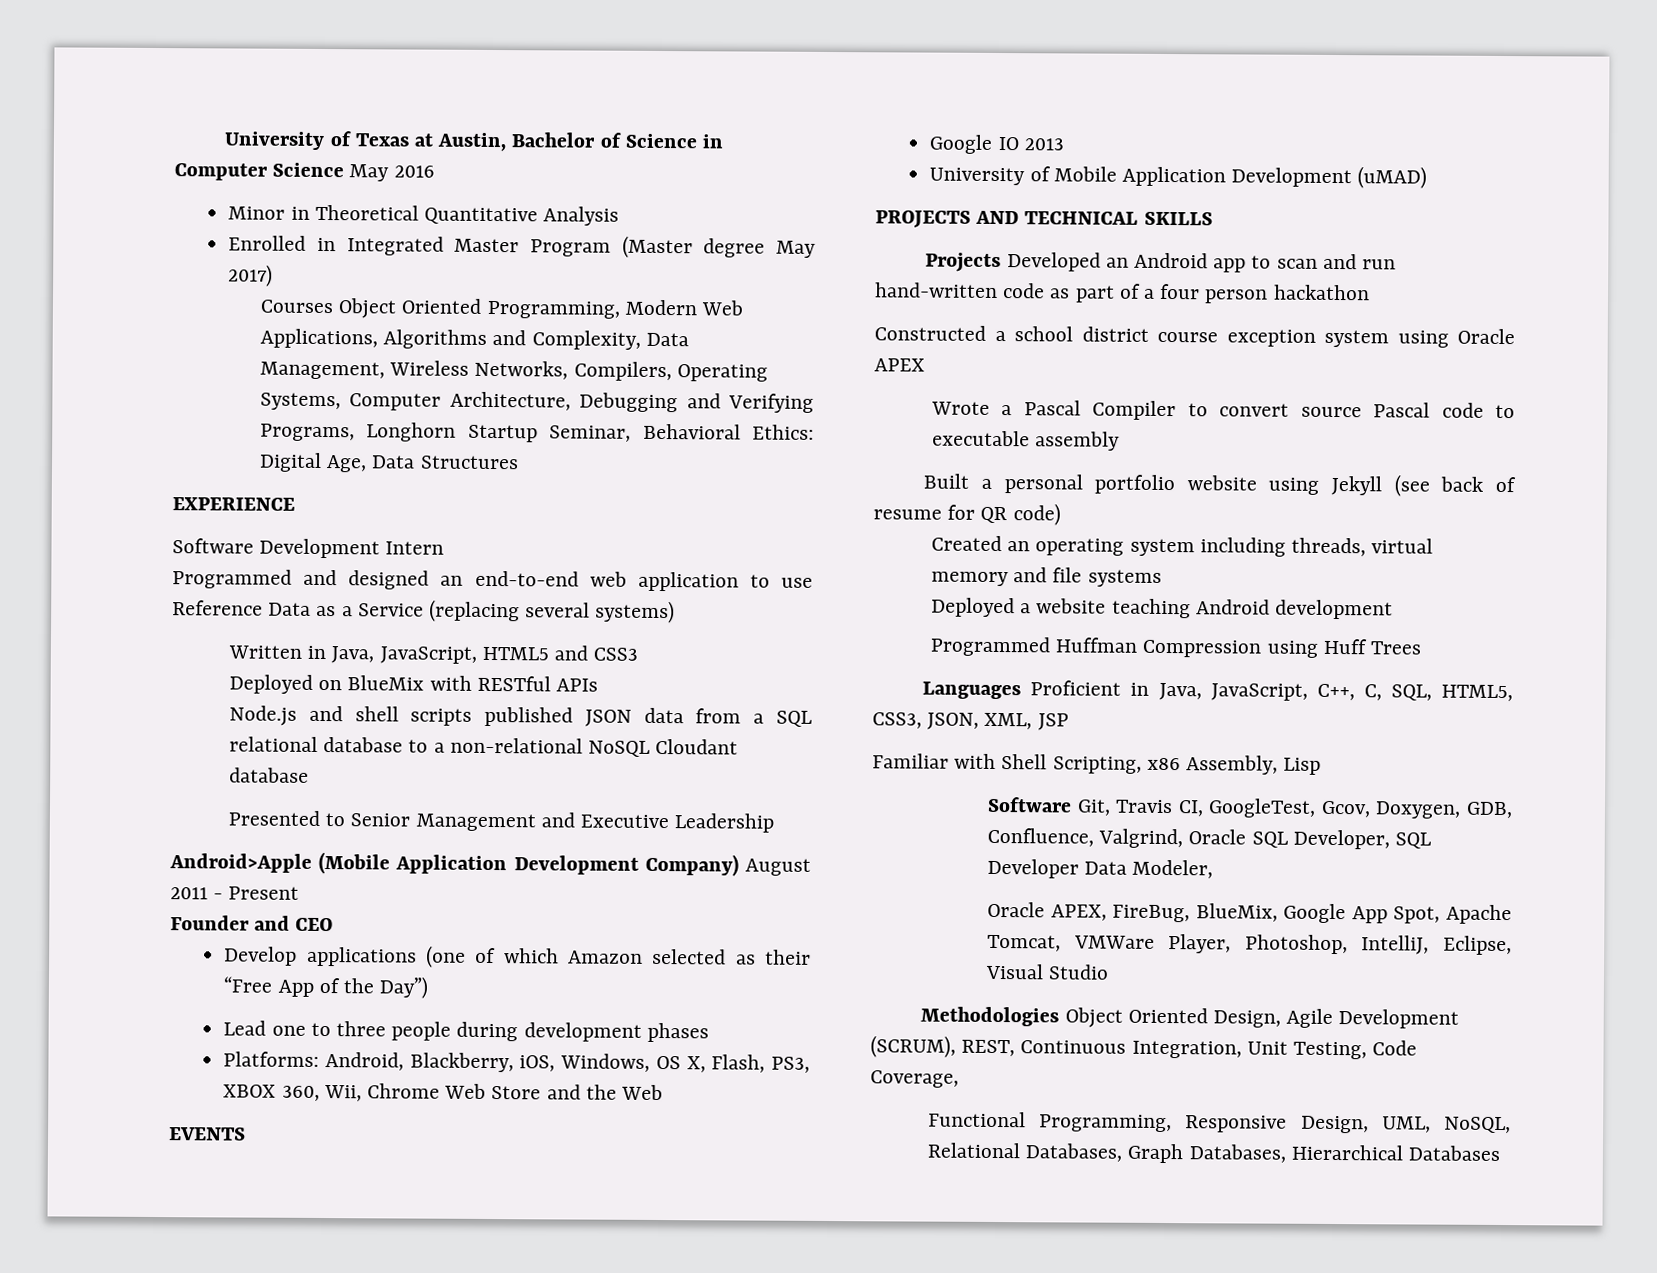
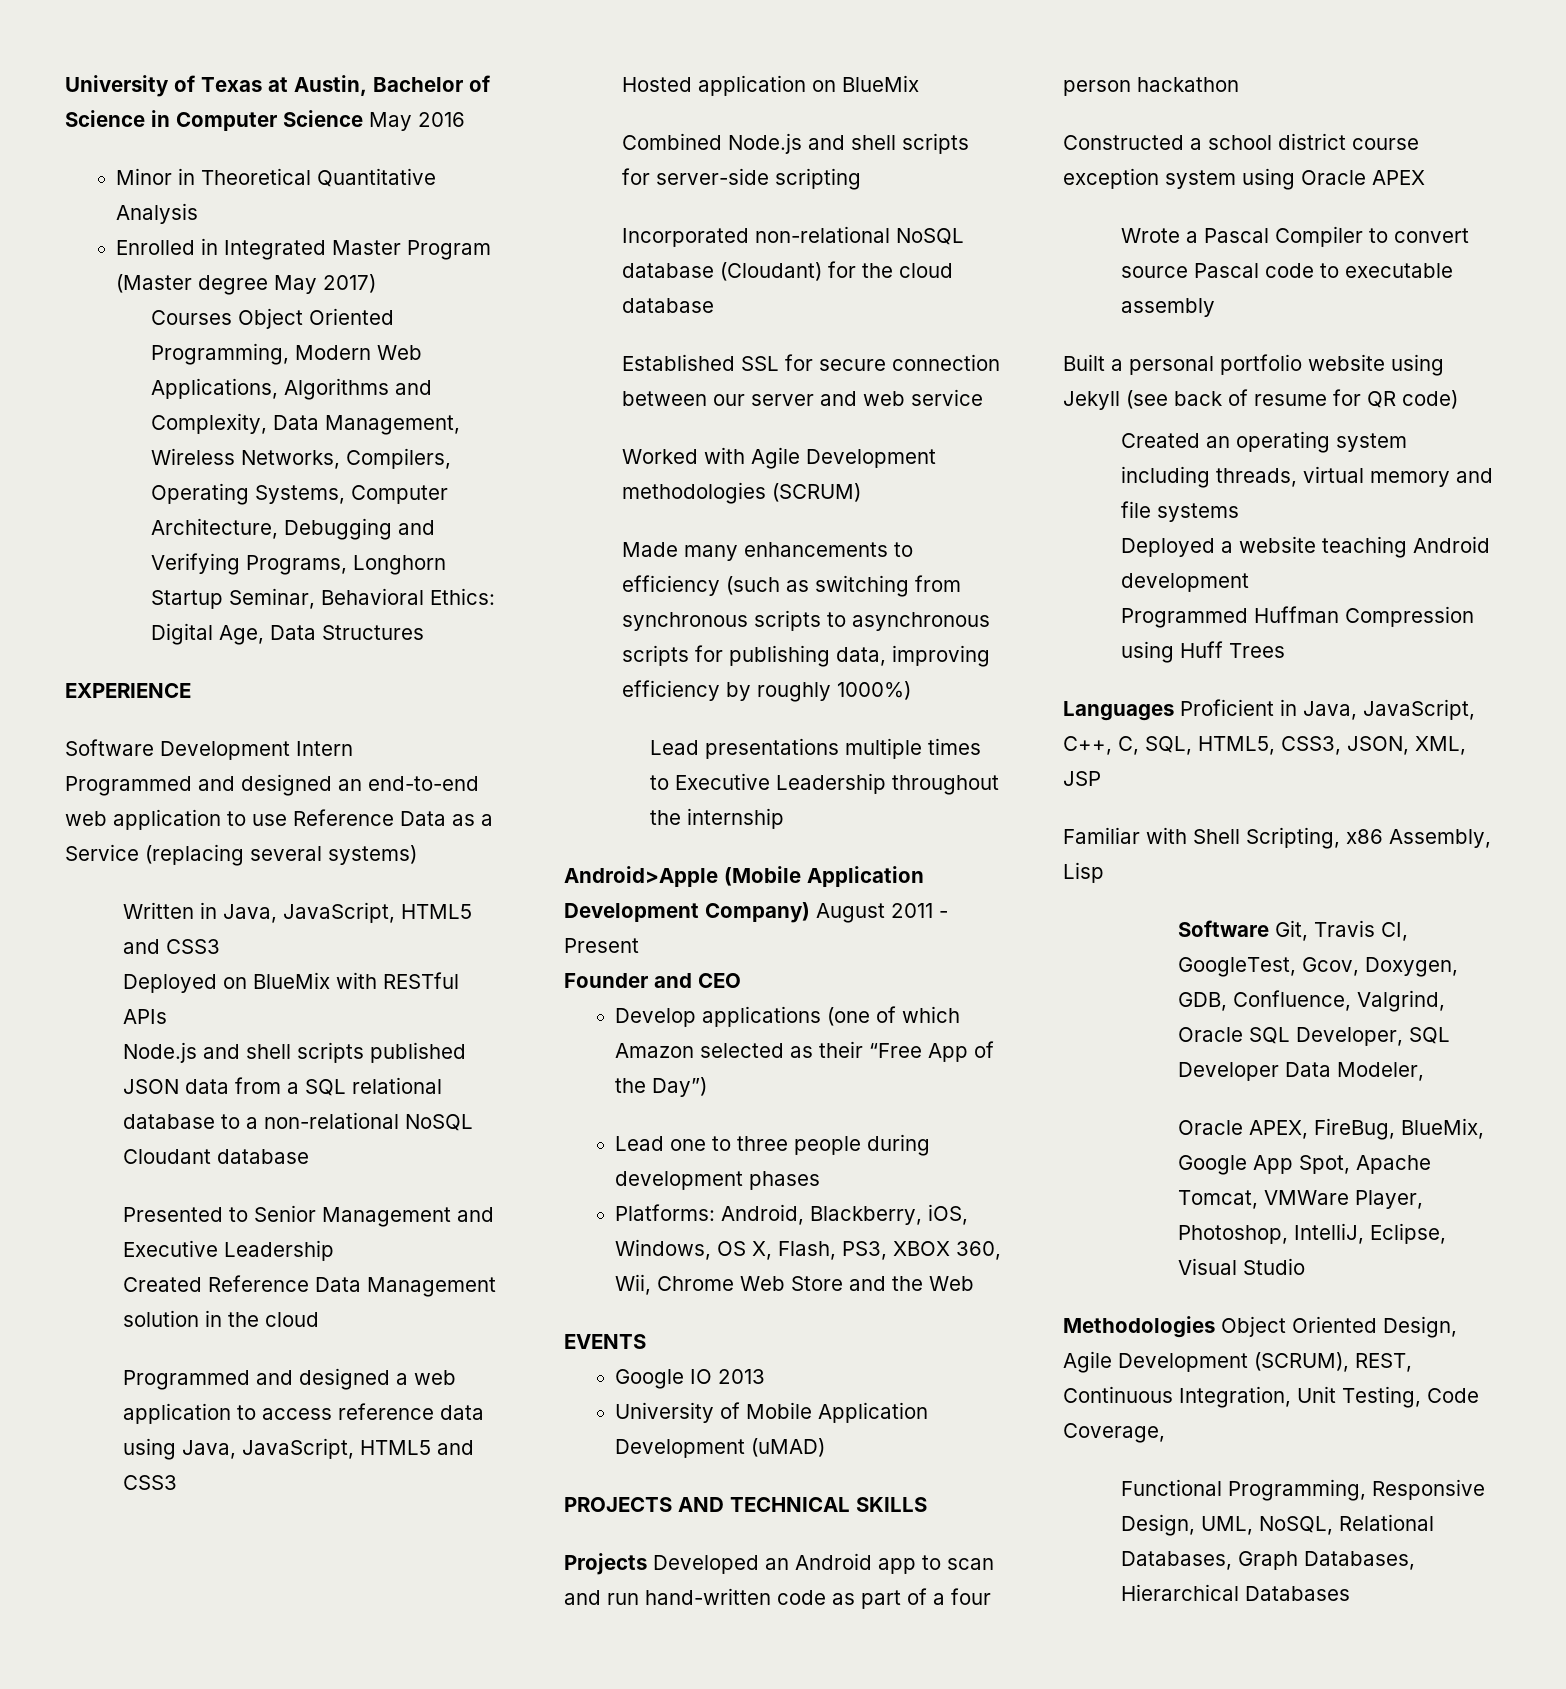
+ Created Reference Data Management solution in the cloud
+ Programmed and designed a web application to access reference data using Java, JavaScript, HTML5 and CSS3
+ Hosted application on BlueMix
+ Combined Node.js and shell scripts for server-side scripting
+ Incorporated non-relational NoSQL database (Cloudant) for the cloud database
+ Established SSL for secure connection between our server and web service
+ Worked with Agile Development methodologies (SCRUM)
+ Made many enhancements to efficiency (such as switching from synchronous scripts to asynchronous scripts for publishing data, improving efficiency by roughly 1000%)
+ Lead presentations multiple times to Executive Leadership throughout the internship

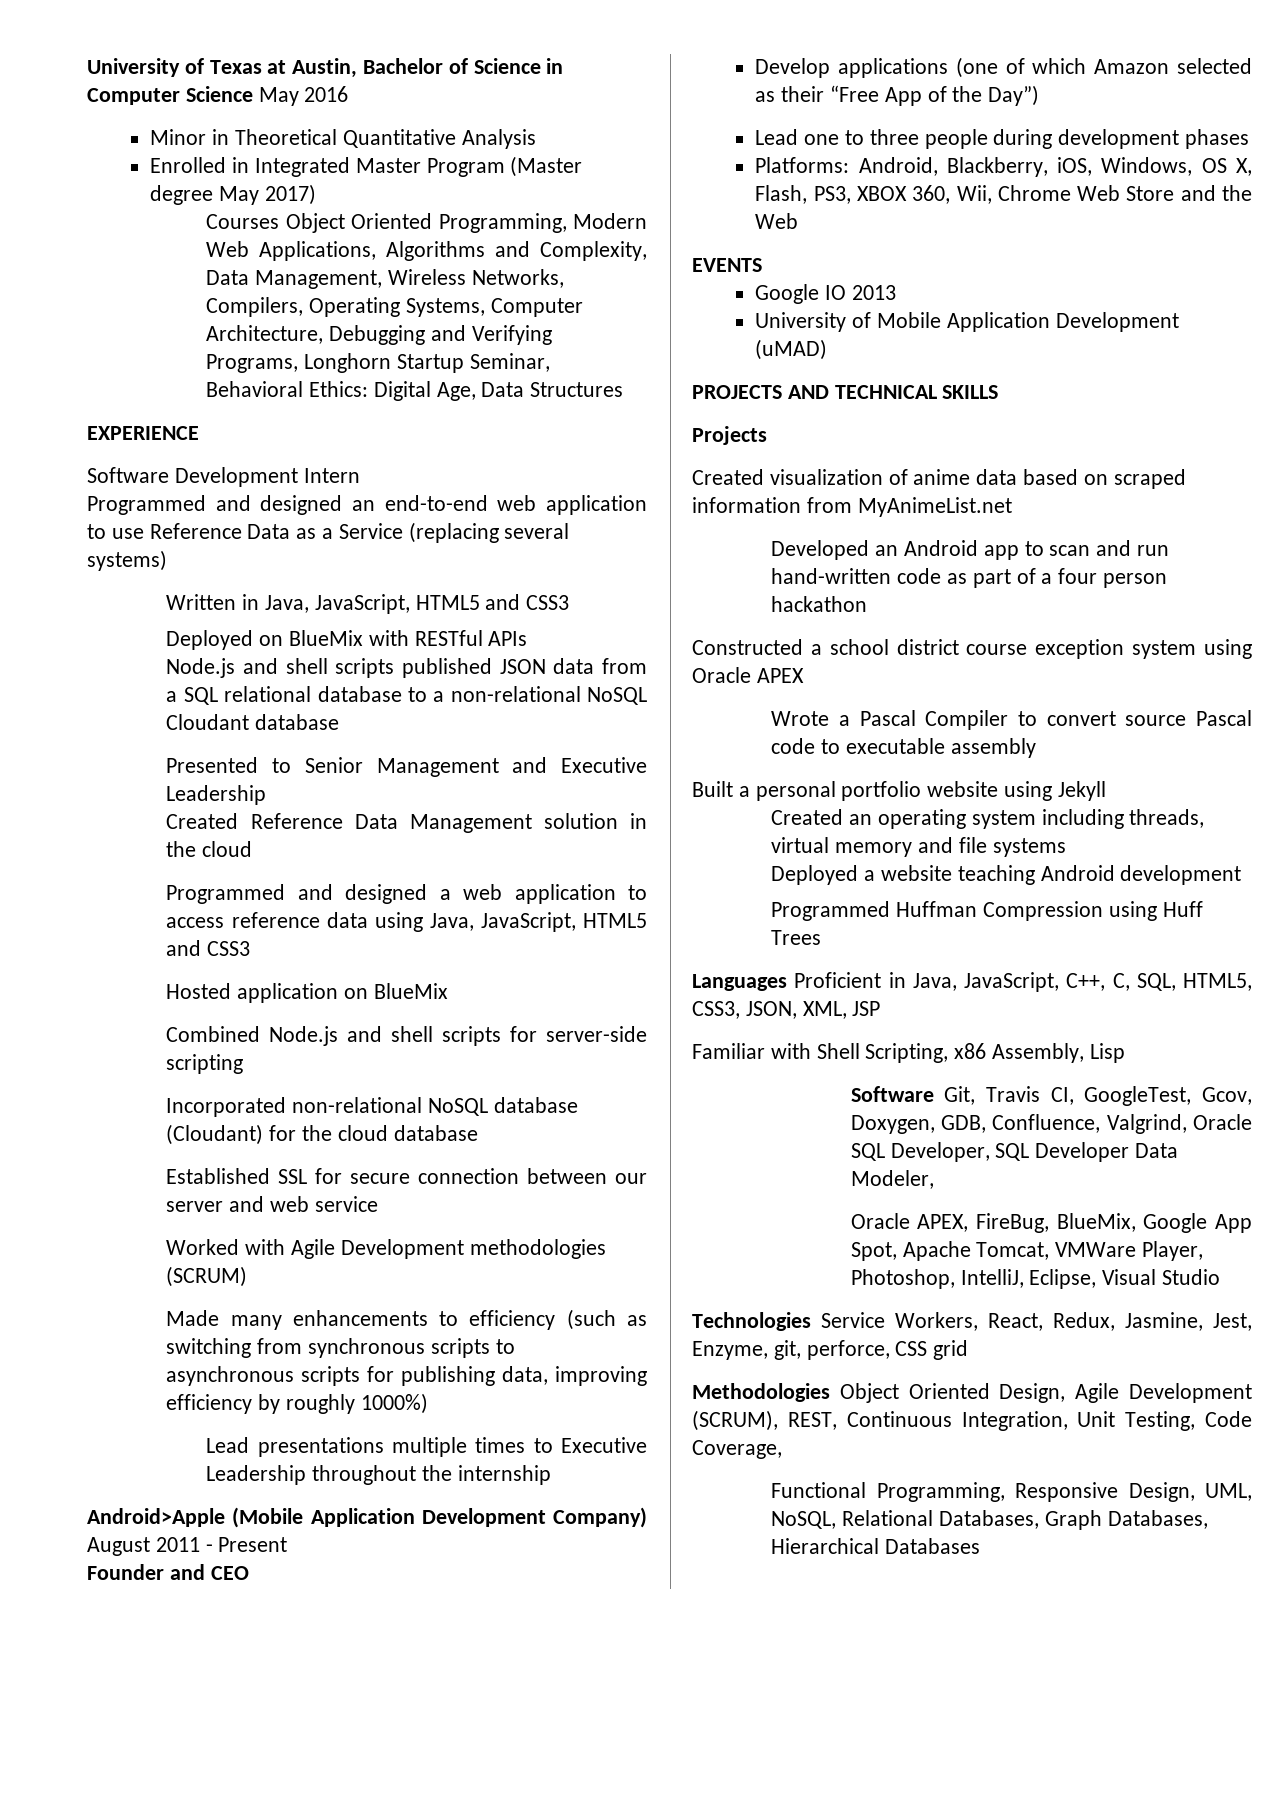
- Projects Developed an Android app to scan and run hand-written code as part of a four person hackathon
+ Projects
+ Created visualization of anime data based on scraped information from MyAnimeList.net
+ Developed an Android app to scan and run hand-written code as part of a four person hackathon
- Built a personal portfolio website using Jekyll (see back of resume for QR code)
+ Built a personal portfolio website using Jekyll
+ Technologies Service Workers, React, Redux, Jasmine, Jest, Enzyme, git, perforce, CSS grid

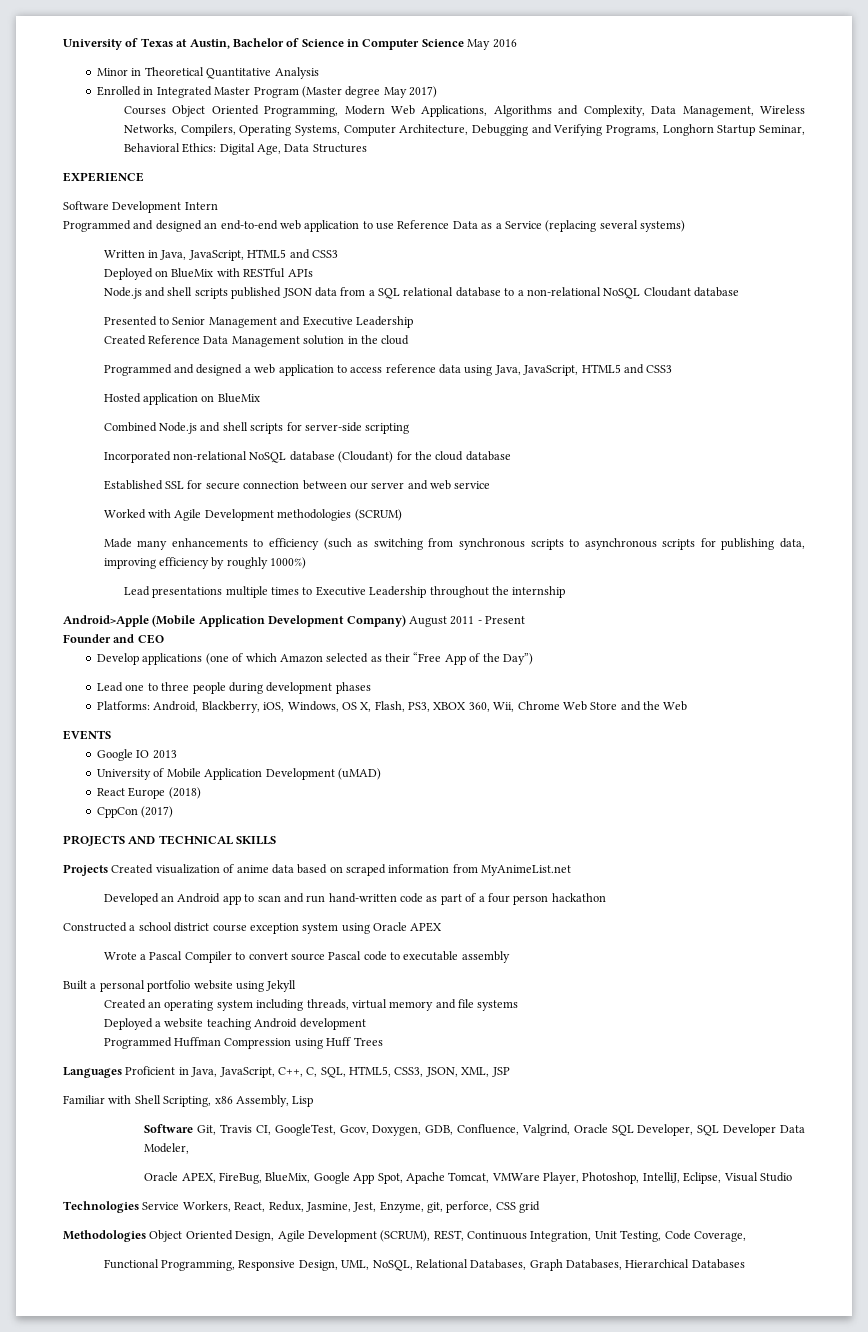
+ React Europe (2018)
+ CppCon (2017)
- Projects
- Created visualization of anime data based on scraped information from MyAnimeList.net
+ Projects Created visualization of anime data based on scraped information from MyAnimeList.net

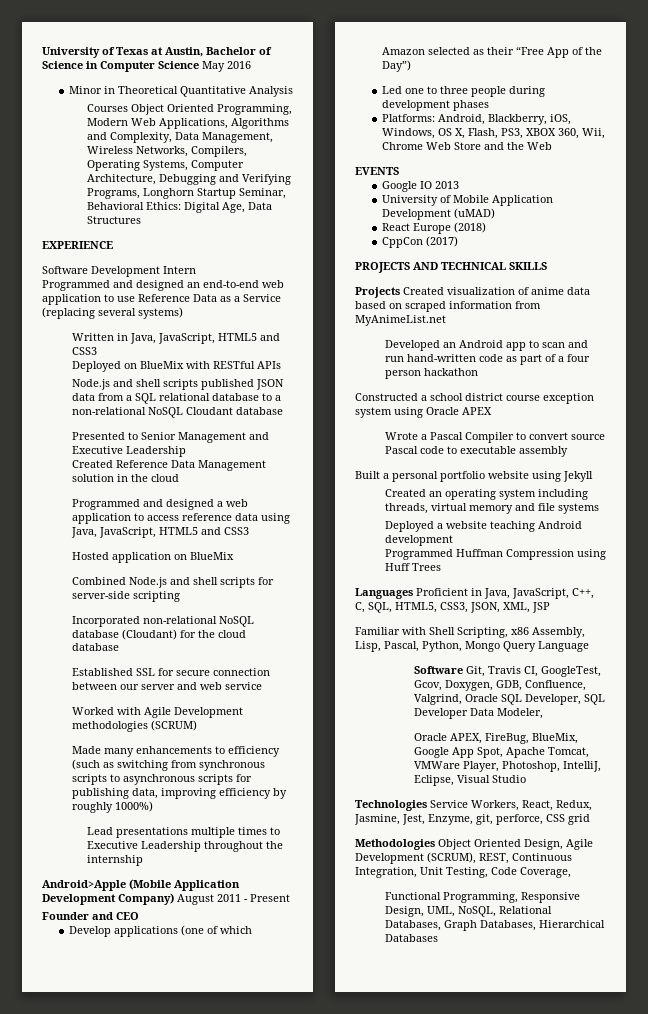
- Enrolled in Integrated Master Program (Master degree May 2017)
- Lead one to three people during development phases
+ Led one to three people during development phases
- Familiar with Shell Scripting, x86 Assembly, Lisp
+ Familiar with Shell Scripting, x86 Assembly, Lisp, Pascal, Python, Mongo Query Language

